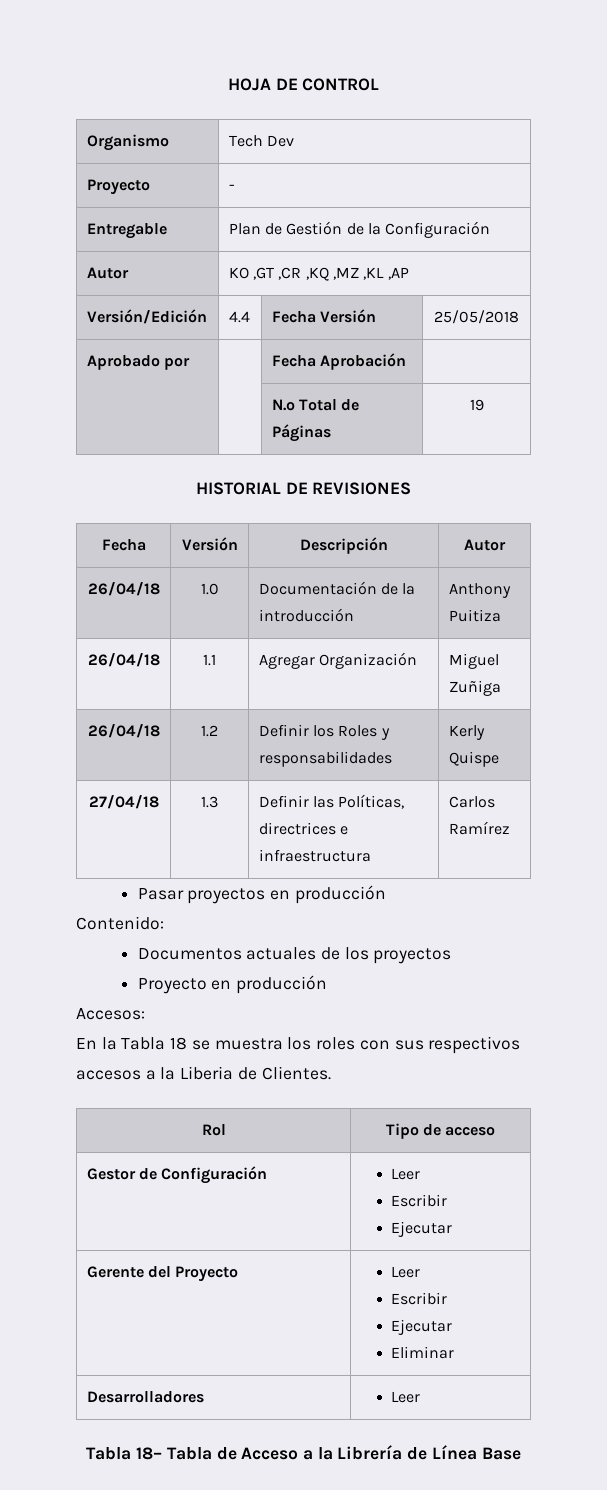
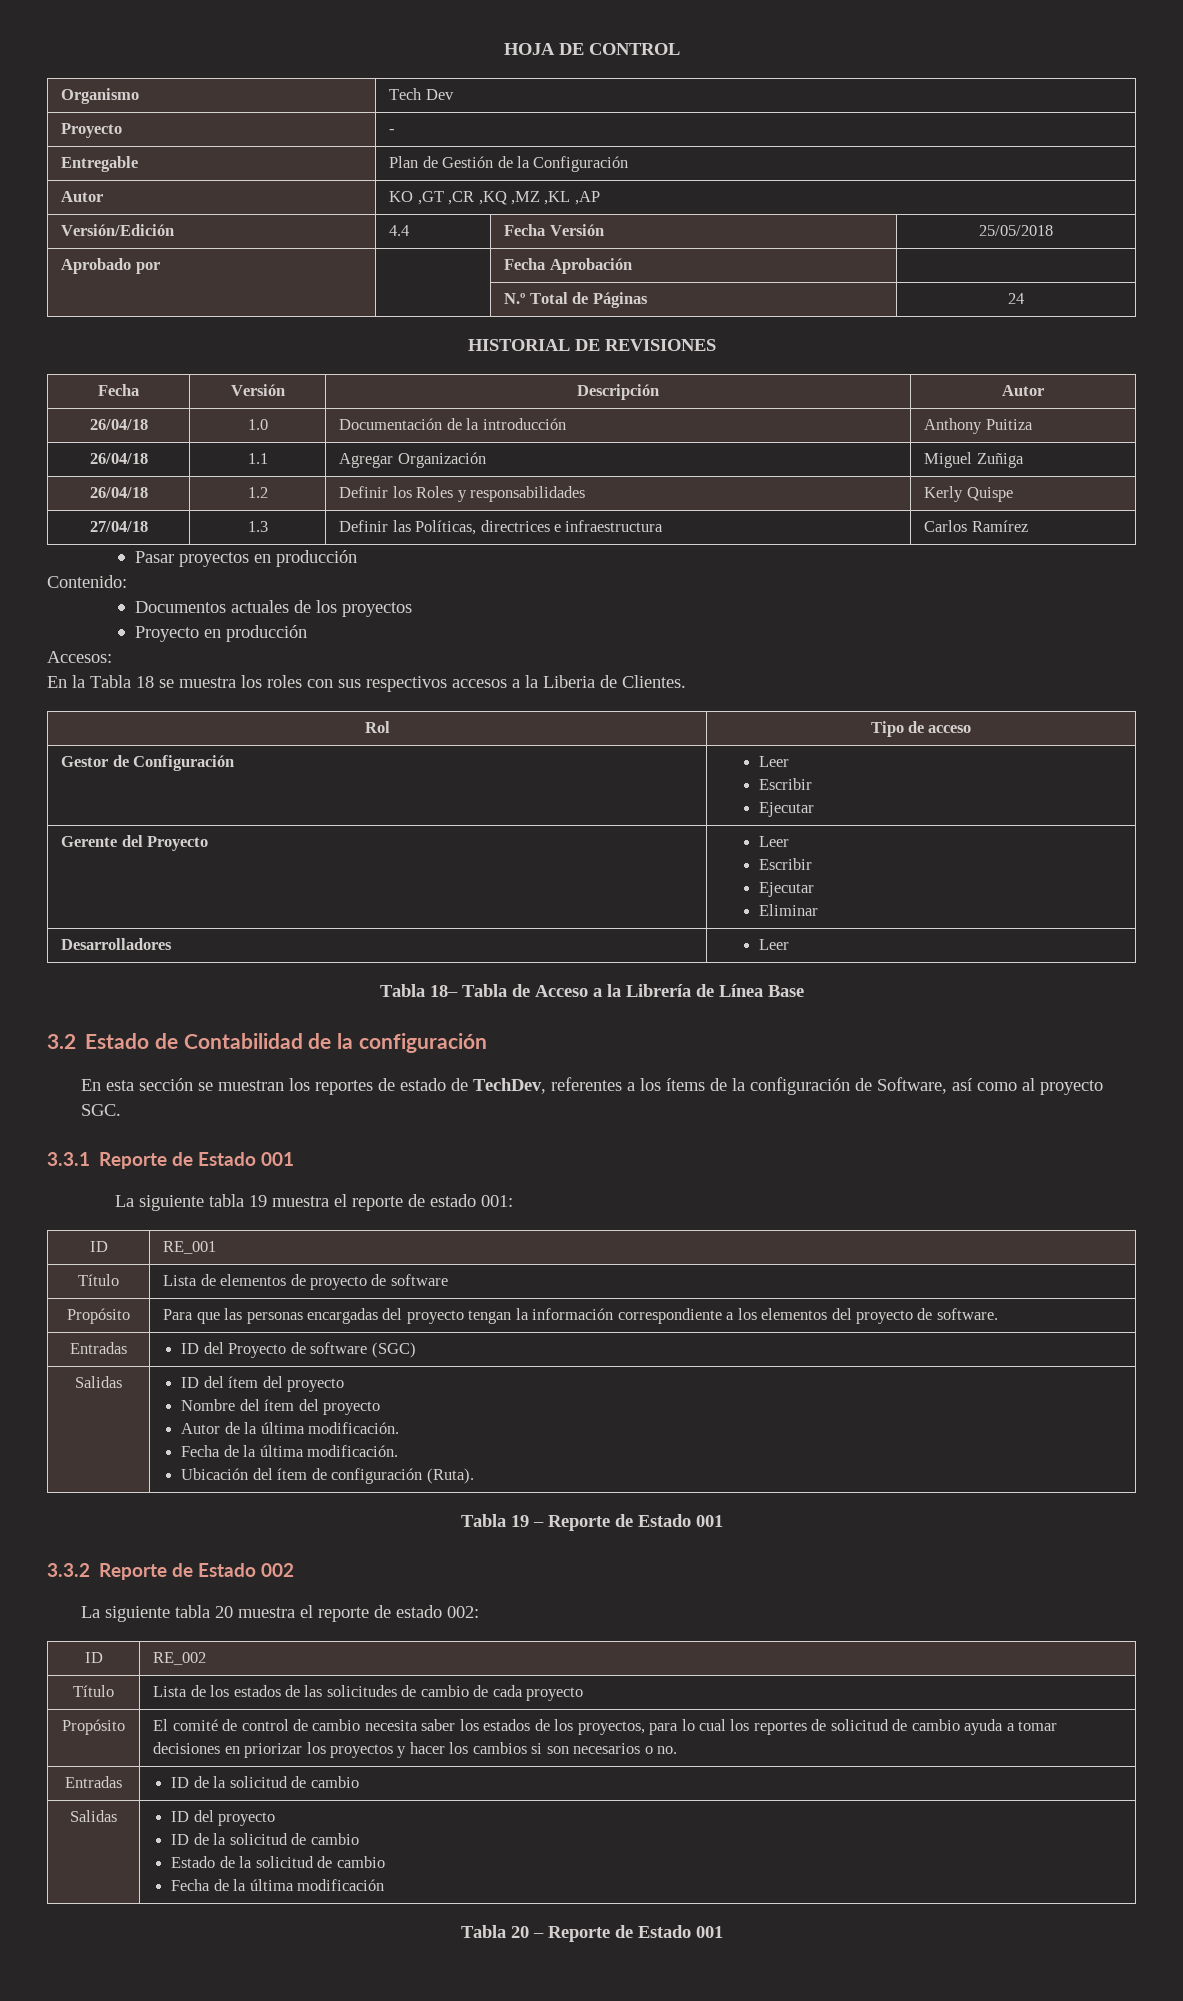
- | | N.º Total de Páginas | 19
+ | | N.º Total de Páginas | 24
+ 3.2 Estado de Contabilidad de la configuración
+ En esta sección se muestran los reportes de estado de TechDev, referentes a los ítems de la configuración de Software, así como al proyecto SGC.
+ 3.3.1 Reporte de Estado 001
+ La siguiente tabla 19 muestra el reporte de estado 001:
+ ID | RE_001
+ Título | Lista de elementos de proyecto de software
+ Propósito | Para que las personas encargadas del proyecto tengan la información correspondiente a los elementos del proyecto de software.
+ Entradas | ID del Proyecto de software (SGC)
+ Salidas | ID del ítem del proyecto
+ Nombre del ítem del proyecto
+ Autor de la última modificación.
+ Fecha de la última modificación.
+ Ubicación del ítem de configuración (Ruta).
+ Tabla 19 – Reporte de Estado 001
+ 3.3.2 Reporte de Estado 002
+ La siguiente tabla 20 muestra el reporte de estado 002:
+ ID | RE_002
+ Título | Lista de los estados de las solicitudes de cambio de cada proyecto
+ Propósito | El comité de control de cambio necesita saber los estados de los proyectos, para lo cual los reportes de solicitud de cambio ayuda a tomar decisiones en priorizar los proyectos y hacer los cambios si son necesarios o no.
+ Entradas | ID de la solicitud de cambio
+ Salidas | ID del proyecto
+ ID de la solicitud de cambio
+ Estado de la solicitud de cambio
+ Fecha de la última modificación
+ Tabla 20 – Reporte de Estado 001

